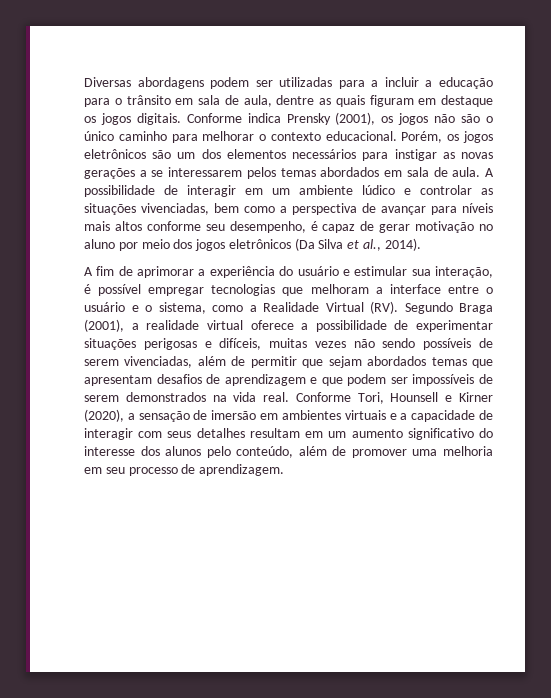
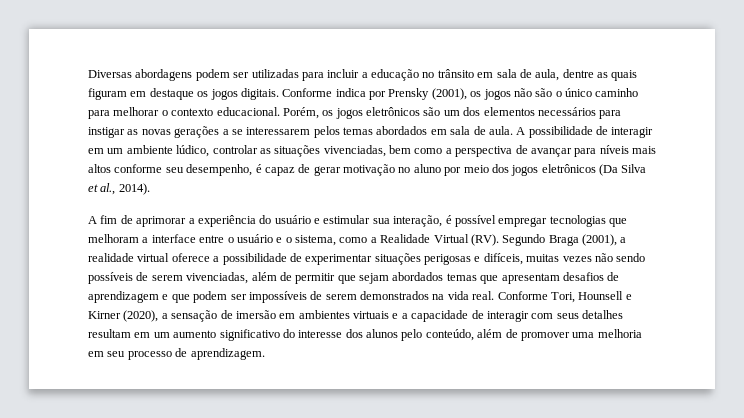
- Diversas abordagens podem ser utilizadas para a incluir a educação para o trânsito em sala de aula, dentre as quais figuram em destaque os jogos digitais.
+ Diversas abordagens podem ser utilizadas para incluir a educação no trânsito em sala de aula, dentre as quais figuram em destaque os jogos digitais.
- Conforme indica Prensky (2001), os jogos não são o único caminho para melhorar o contexto educacional.
+ Conforme indica por Prensky (2001), os jogos não são o único caminho para melhorar o contexto educacional.
- A possibilidade de interagir em um ambiente lúdico e controlar as situações vivenciadas, bem como a perspectiva de avançar para níveis mais altos conforme seu desempenho, é capaz de gerar motivação no aluno por meio dos jogos eletrônicos (Da Silva et al., 2014).
+ A possibilidade de interagir em um ambiente lúdico, controlar as situações vivenciadas, bem como a perspectiva de avançar para níveis mais altos conforme seu desempenho, é capaz de gerar motivação no aluno por meio dos jogos eletrônicos (Da Silva et al., 2014).

